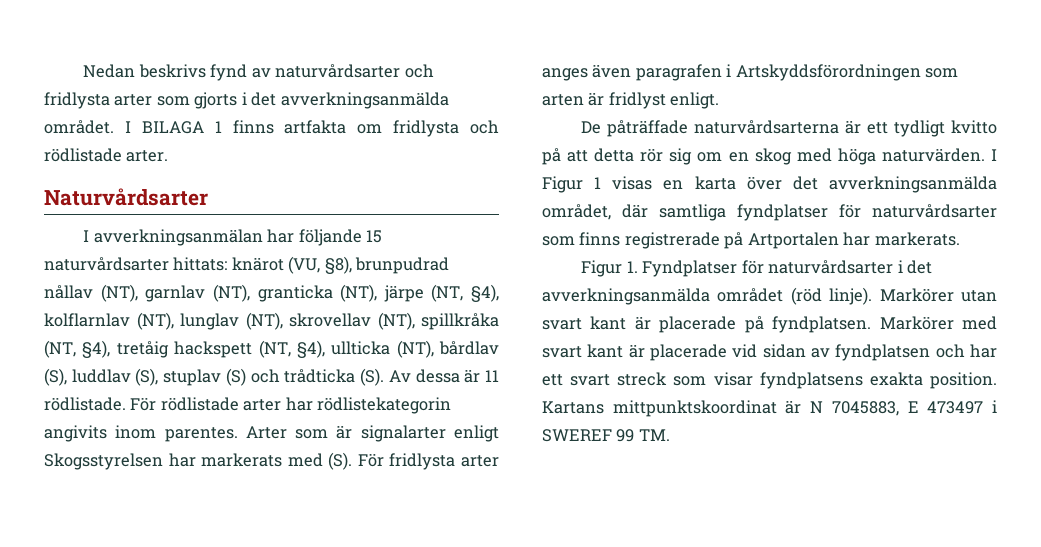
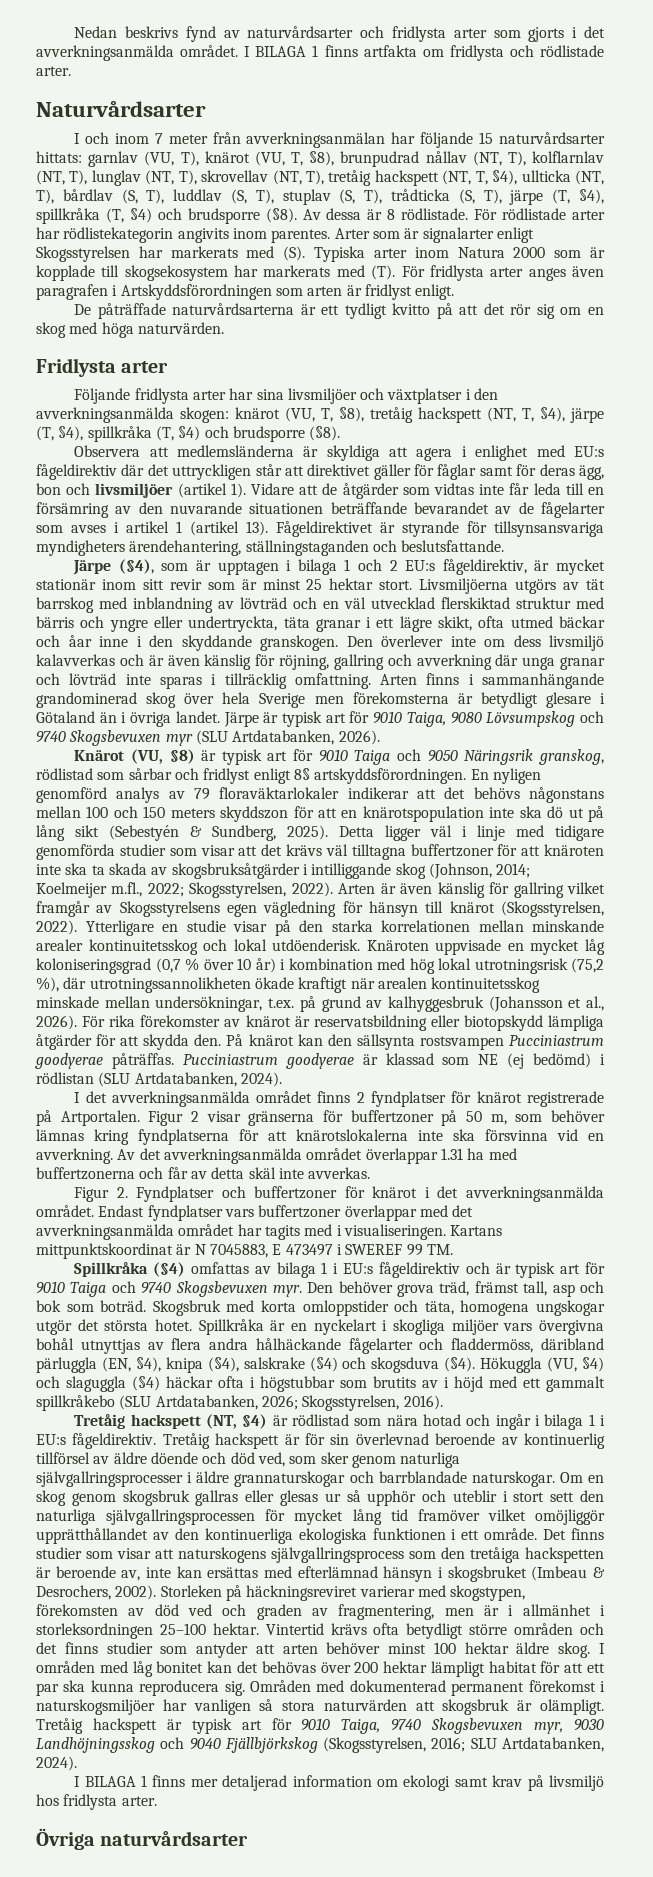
- I avverkningsanmälan har följande 15 naturvårdsarter hittats: knärot (VU, §8), brunpudrad nållav (NT), garnlav (NT), granticka (NT), järpe (NT, §4), kolflarnlav (NT), lunglav (NT), skrovellav (NT), spillkråka (NT, §4), tretåig hackspett (NT, §4), ullticka (NT), bårdlav (S), luddlav (S), stuplav (S) och trådticka (S). Av dessa är 11 rödlistade.
+ I och inom 7 meter från avverkningsanmälan har följande 15 naturvårdsarter hittats: garnlav (VU, T), knärot (VU, T, §8), brunpudrad nållav (NT, T), kolflarnlav (NT, T), lunglav (NT, T), skrovellav (NT, T), tretåig hackspett (NT, T, §4), ullticka (NT, T), bårdlav (S, T), luddlav (S, T), stuplav (S, T), trådticka (S, T), järpe (T, §4), spillkråka (T, §4) och brudsporre (§8). Av dessa är 8 rödlistade.
- Arter som är signalarter enligt Skogsstyrelsen har markerats med (S). För fridlysta arter anges även paragrafen i Artskyddsförordningen som arten är fridlyst enligt.
+ Arter som är signalarter enligt Skogsstyrelsen har markerats med (S). Typiska arter inom Natura 2000 som är kopplade till skogsekosystem har markerats med (T). För fridlysta arter anges även paragrafen i Artskyddsförordningen som arten är fridlyst enligt.
- De påträffade naturvårdsarterna är ett tydligt kvitto på att detta rör sig om en skog med höga naturvärden. I Figur 1 visas en karta över det avverkningsanmälda området, där samtliga fyndplatser för naturvårdsarter som finns registrerade på Artportalen har markerats.
- Figur 1. Fyndplatser för naturvårdsarter i det avverkningsanmälda området (röd linje). Markörer utan svart kant är placerade på fyndplatsen. Markörer med svart kant är placerade vid sidan av fyndplatsen och har ett svart streck som visar fyndplatsens exakta position.
+ De påträffade naturvårdsarterna är ett tydligt kvitto på att det rör sig om en skog med höga naturvärden.
+ Fridlysta arter
+ Följande fridlysta arter har sina livsmiljöer och växtplatser i den avverkningsanmälda skogen: knärot (VU, T, §8), tretåig hackspett (NT, T, §4), järpe (T, §4), spillkråka (T, §4) och brudsporre (§8).
+ Observera att medlemsländerna är skyldiga att agera i enlighet med EU:s fågeldirektiv där det uttryckligen står att direktivet gäller för fåglar samt för deras ägg, bon och livsmiljöer (artikel 1). Vidare att de åtgärder som vidtas inte får leda till en försämring av den nuvarande situationen beträffande bevarandet av de fågelarter som avses i artikel 1 (artikel 13). Fågeldirektivet är styrande för tillsynsansvariga myndigheters ärendehantering, ställningstaganden och beslutsfattande.
+ Järpe (§4), som är upptagen i bilaga 1 och 2 EU:s fågeldirektiv, är mycket stationär inom sitt revir som är minst 25 hektar stort. Livsmiljöerna utgörs av tät barrskog med inblandning av lövträd och en väl utvecklad flerskiktad struktur med bärris och yngre eller undertryckta, täta granar i ett lägre skikt, ofta utmed bäckar och åar inne i den skyddande granskogen. Den överlever inte om dess livsmiljö kalavverkas och är även känslig för röjning, gallring och avverkning där unga granar och lövträd inte sparas i tillräcklig omfattning. Arten finns i sammanhängande grandominerad skog över hela Sverige men förekomsterna är betydligt glesare i Götaland än i övriga landet. Järpe är typisk art för 9010 Taiga, 9080 Lövsumpskog och 9740 Skogsbevuxen myr (SLU Artdatabanken, 2026).
+ Knärot (VU, §8) är typisk art för 9010 Taiga och 9050 Näringsrik granskog, rödlistad som sårbar och fridlyst enligt 8§ artskyddsförordningen. En nyligen genomförd analys av 79 floraväktarlokaler indikerar att det behövs någonstans mellan 100 och 150 meters skyddszon för att en knärotspopulation inte ska dö ut på lång sikt (Sebestyén & Sundberg, 2025). Detta ligger väl i linje med tidigare genomförda studier som visar att det krävs väl tilltagna buffertzoner för att knäroten inte ska ta skada av skogsbruksåtgärder i intilliggande skog (Johnson, 2014; Koelmeijer m.fl., 2022; Skogsstyrelsen, 2022). Arten är även känslig för gallring vilket framgår av Skogsstyrelsens egen vägledning för hänsyn till knärot (Skogsstyrelsen, 2022). Ytterligare en studie visar på den starka korrelationen mellan minskande arealer kontinuitetsskog och lokal utdöenderisk. Knäroten uppvisade en mycket låg koloniseringsgrad (0,7 % över 10 år) i kombination med hög lokal utrotningsrisk (75,2 %), där utrotningssannolikheten ökade kraftigt när arealen kontinuitetsskog minskade mellan undersökningar, t.ex. på grund av kalhyggesbruk (Johansson et al., 2026). För rika förekomster av knärot är reservatsbildning eller biotopskydd lämpliga åtgärder för att skydda den. På knärot kan den sällsynta rostsvampen Pucciniastrum goodyerae påträffas. Pucciniastrum goodyerae är klassad som NE (ej bedömd) i rödlistan (SLU Artdatabanken, 2024).
+ I det avverkningsanmälda området finns 2 fyndplatser för knärot registrerade på Artportalen. Figur 2 visar gränserna för buffertzoner på 50 m, som behöver lämnas kring fyndplatserna för att knärotslokalerna inte ska försvinna vid en avverkning. Av det avverkningsanmälda området överlappar 1.31 ha med buffertzonerna och får av detta skäl inte avverkas.
+ Figur 2. Fyndplatser och buffertzoner för knärot i det avverkningsanmälda området. Endast fyndplatser vars buffertzoner överlappar med det avverkningsanmälda området har tagits med i visualiseringen.
+ Spillkråka (§4) omfattas av bilaga 1 i EU:s fågeldirektiv och är typisk art för 9010 Taiga och 9740 Skogsbevuxen myr. Den behöver grova träd, främst tall, asp och bok som boträd. Skogsbruk med korta omloppstider och täta, homogena ungskogar utgör det största hotet. Spillkråka är en nyckelart i skogliga miljöer vars övergivna bohål utnyttjas av flera andra hålhäckande fågelarter och fladdermöss, däribland pärluggla (EN, §4), knipa (§4), salskrake (§4) och skogsduva (§4). Hökuggla (VU, §4) och slaguggla (§4) häckar ofta i högstubbar som brutits av i höjd med ett gammalt spillkråkebo (SLU Artdatabanken, 2026; Skogsstyrelsen, 2016).
+ Tretåig hackspett (NT, §4) är rödlistad som nära hotad och ingår i bilaga 1 i EU:s fågeldirektiv. Tretåig hackspett är för sin överlevnad beroende av kontinuerlig tillförsel av äldre döende och död ved, som sker genom naturliga självgallringsprocesser i äldre grannaturskogar och barrblandade naturskogar. Om en skog genom skogsbruk gallras eller glesas ur så upphör och uteblir i stort sett den naturliga självgallringsprocessen för mycket lång tid framöver vilket omöjliggör upprätthållandet av den kontinuerliga ekologiska funktionen i ett område. Det finns studier som visar att naturskogens självgallringsprocess som den tretåiga hackspetten är beroende av, inte kan ersättas med efterlämnad hänsyn i skogsbruket (Imbeau & Desrochers, 2002). Storleken på häckningsreviret varierar med skogstypen, förekomsten av död ved och graden av fragmentering, men är i allmänhet i storleksordningen 25–100 hektar. Vintertid krävs ofta betydligt större områden och det finns studier som antyder att arten behöver minst 100 hektar äldre skog. I områden med låg bonitet kan det behövas över 200 hektar lämpligt habitat för att ett par ska kunna reproducera sig. Områden med dokumenterad permanent förekomst i naturskogsmiljöer har vanligen så stora naturvärden att skogsbruk är olämpligt. Tretåig hackspett är typisk art för 9010 Taiga, 9740 Skogsbevuxen myr, 9030 Landhöjningsskog och 9040 Fjällbjörkskog (Skogsstyrelsen, 2016; SLU Artdatabanken, 2024).
+ I BILAGA 1 finns mer detaljerad information om ekologi samt krav på livsmiljö hos fridlysta arter.
+ Övriga naturvårdsarter

